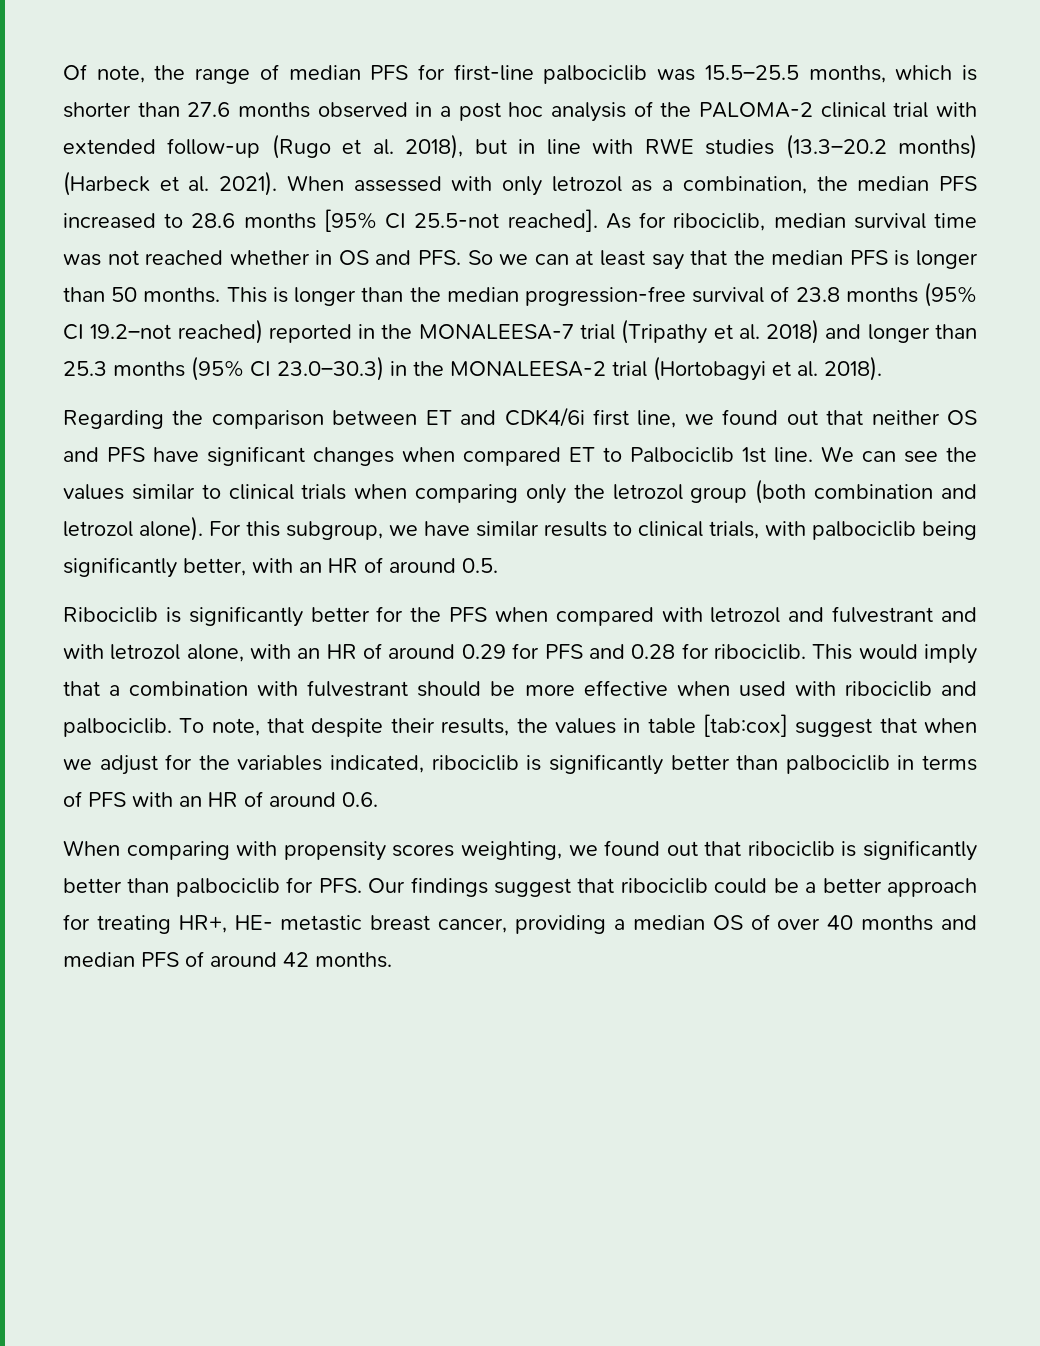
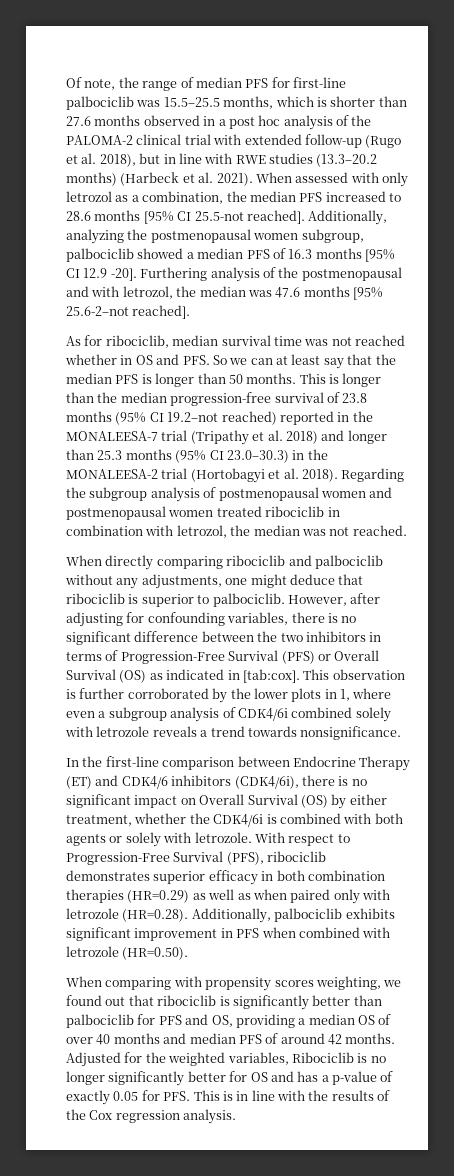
- When assessed with only letrozol as a combination, the median PFS increased to 28.6 months [95% CI 25.5-not reached]. As for ribociclib, median survival time was not reached whether in OS and PFS. So we can at least say that the median PFS is longer than 50 months.
+ When assessed with only letrozol as a combination, the median PFS increased to 28.6 months [95% CI 25.5-not reached]. Additionally, analyzing the postmenopausal women subgroup, palbociclib showed a median PFS of 16.3 months [95% CI 12.9 -20]. Furthering analysis of the postmenopausal and with letrozol, the median was 47.6 months [95% 25.6-2–not reached].
+ As for ribociclib, median survival time was not reached whether in OS and PFS. So we can at least say that the median PFS is longer than 50 months.
- This is longer than the median progression-free survival of 23.8 months (95% CI 19.2–not reached) reported in the MONALEESA-7 trial (Tripathy et al. 2018) and longer than 25.3 months (95% CI 23.0–30.3) in the MONALEESA-2 trial (Hortobagyi et al. 2018).
- Regarding the comparison between ET and CDK4/6i first line, we found out that neither OS and PFS have significant changes when compared ET to Palbociclib 1st line. We can see the values similar to clinical trials when comparing only the letrozol group (both combination and letrozol alone). For this subgroup, we have similar results to clinical trials, with palbociclib being significantly better, with an HR of around 0.5.
- Ribociclib is significantly better for the PFS when compared with letrozol and fulvestrant and with letrozol alone, with an HR of around 0.29 for PFS and 0.28 for ribociclib. This would imply that a combination with fulvestrant should be more effective when used with ribociclib and palbociclib. To note, that despite their results, the values in table [tab:cox] suggest that when we adjust for the variables indicated, ribociclib is significantly better than palbociclib in terms of PFS with an HR of around 0.6.
+ This is longer than the median progression-free survival of 23.8 months (95% CI 19.2–not reached) reported in the MONALEESA-7 trial (Tripathy et al. 2018) and longer than 25.3 months (95% CI 23.0–30.3) in the MONALEESA-2 trial (Hortobagyi et al. 2018). Regarding the subgroup analysis of postmenopausal women and postmenopausal women treated ribociclib in combination with letrozol, the median was not reached.
+ When directly comparing ribociclib and palbociclib without any adjustments, one might deduce that ribociclib is superior to palbociclib. However, after adjusting for confounding variables, there is no significant difference between the two inhibitors in terms of Progression-Free Survival (PFS) or Overall Survival (OS) as indicated in [tab:cox]. This observation is further corroborated by the lower plots in 1, where even a subgroup analysis of CDK4/6i combined solely with letrozole reveals a trend towards nonsignificance.
+ In the first-line comparison between Endocrine Therapy (ET) and CDK4/6 inhibitors (CDK4/6i), there is no significant impact on Overall Survival (OS) by either treatment, whether the CDK4/6i is combined with both agents or solely with letrozole. With respect to Progression-Free Survival (PFS), ribociclib demonstrates superior efficacy in both combination therapies (HR=0.29) as well as when paired only with letrozole (HR=0.28). Additionally, palbociclib exhibits significant improvement in PFS when combined with letrozole (HR=0.50).
- When comparing with propensity scores weighting, we found out that ribociclib is significantly better than palbociclib for PFS. Our findings suggest that ribociclib could be a better approach for treating HR+, HE- metastic breast cancer, providing a median OS of over 40 months and median PFS of around 42 months.
+ When comparing with propensity scores weighting, we found out that ribociclib is significantly better than palbociclib for PFS and OS, providing a median OS of over 40 months and median PFS of around 42 months.
+ Adjusted for the weighted variables, Ribociclib is no longer significantly better for OS and has a p-value of exactly 0.05 for PFS. This is in line with the results of the Cox regression analysis.

